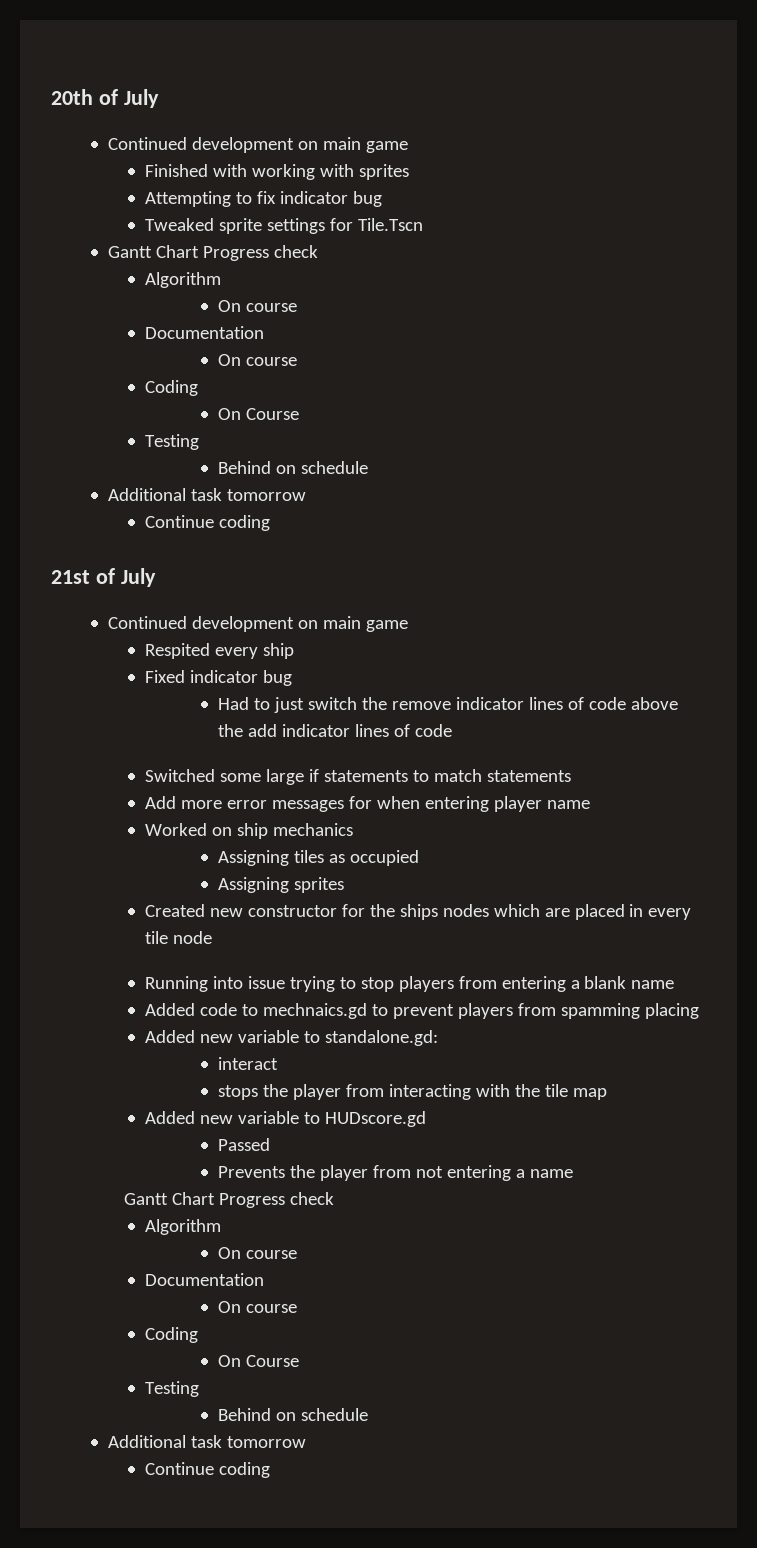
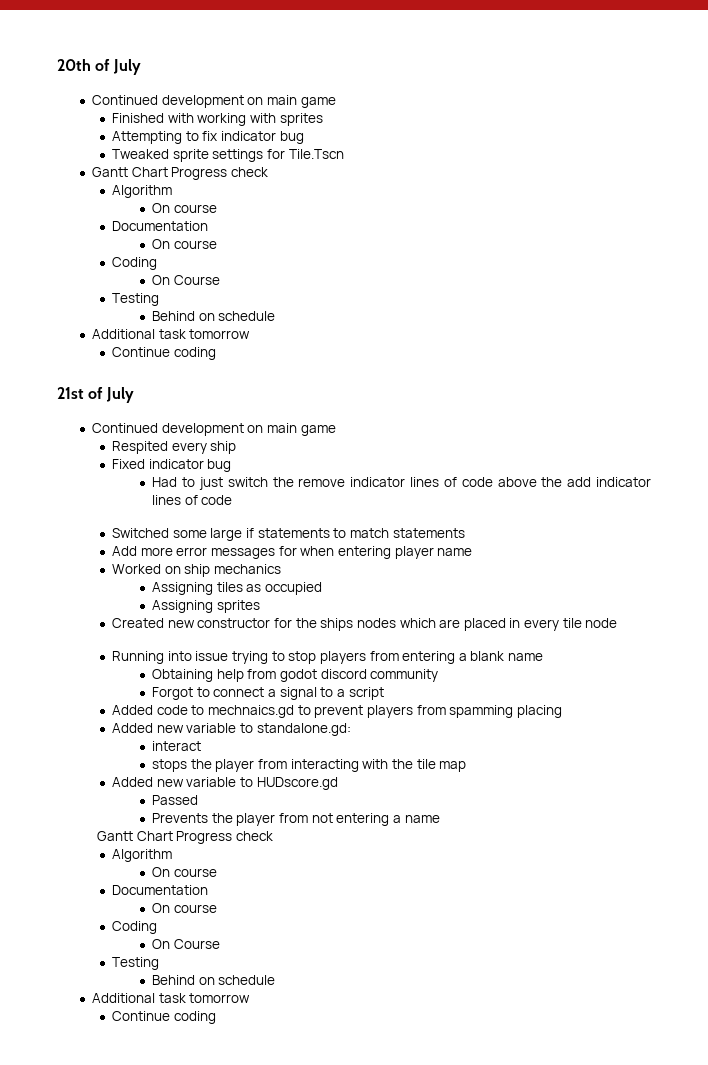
+ Obtaining help from godot discord community
+ Forgot to connect a signal to a script

